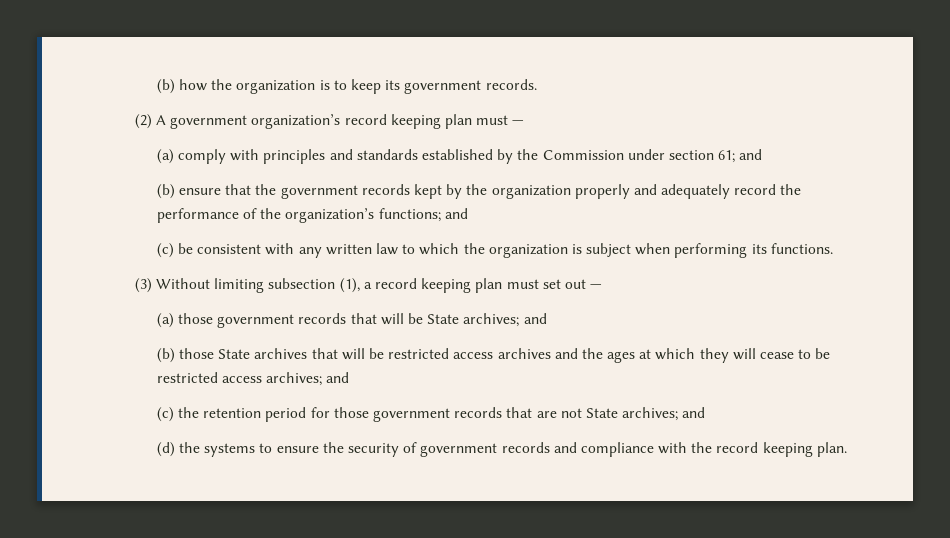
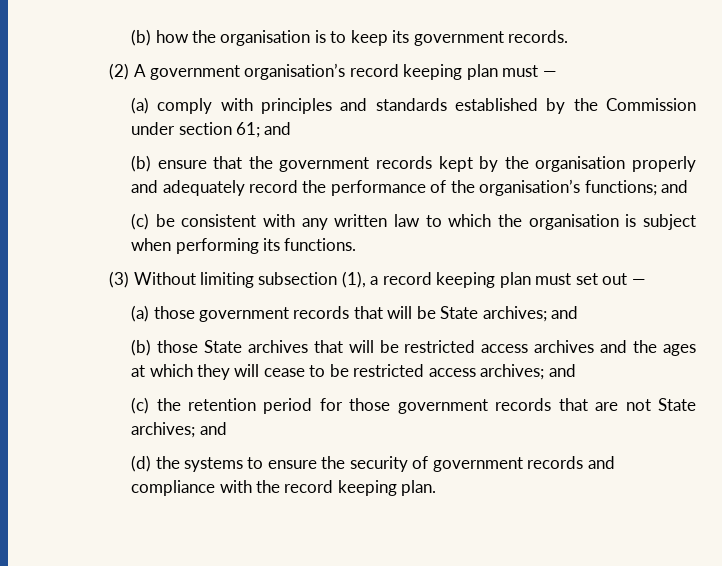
- (b) how the organization is to keep its government records.
+ (b) how the organisation is to keep its government records.
- (2) A government organization’s record keeping plan must —
+ (2) A government organisation’s record keeping plan must —
- (b) ensure that the government records kept by the organization properly and adequately record the performance of the organization’s functions; and
+ (b) ensure that the government records kept by the organisation properly and adequately record the performance of the organisation’s functions; and
- (c) be consistent with any written law to which the organization is subject when performing its functions.
+ (c) be consistent with any written law to which the organisation is subject when performing its functions.

